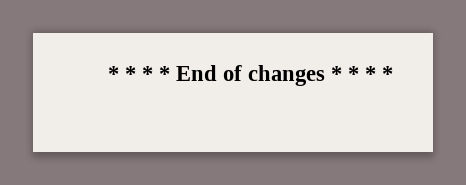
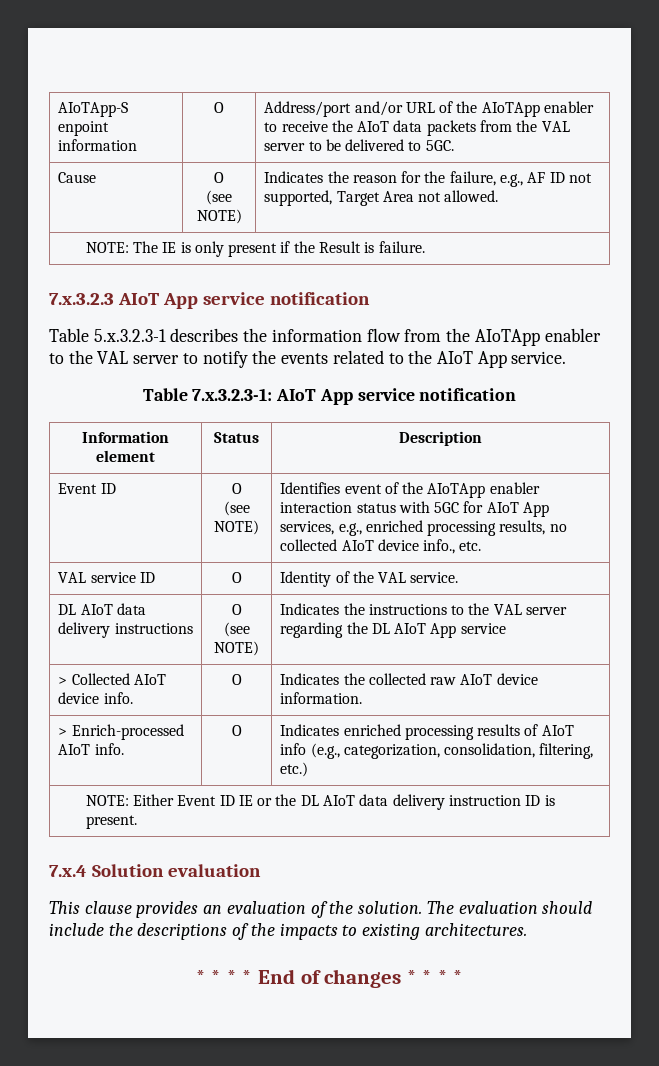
+ AIoTApp-S enpoint information | O | Address/port and/or URL of the AIoTApp enabler to receive the AIoT data packets from the VAL server to be delivered to 5GC.
+ Cause | O
+ (see NOTE) | Indicates the reason for the failure, e.g., AF ID not supported, Target Area not allowed.
+ NOTE: The IE is only present if the Result is failure.
+ 7.x.3.2.3 AIoT App service notification
+ Table 5.x.3.2.3-1 describes the information flow from the AIoTApp enabler to the VAL server to notify the events related to the AIoT App service.
+ Table 7.x.3.2.3-1: AIoT App service notification
+ Information element | Status | Description
+ Event ID | O
+ (see NOTE) | Identifies event of the AIoTApp enabler interaction status with 5GC for AIoT App services, e.g., enriched processing results, no collected AIoT device info., etc.
+ VAL service ID | O | Identity of the VAL service.
+ DL AIoT data delivery instructions | O
+ (see NOTE) | Indicates the instructions to the VAL server regarding the DL AIoT App service
+ > Collected AIoT device info. | O | Indicates the collected raw AIoT device information.
+ > Enrich-processed AIoT info. | O | Indicates enriched processing results of AIoT info (e.g., categorization, consolidation, filtering, etc.)
+ NOTE: Either Event ID IE or the DL AIoT data delivery instruction ID is present.
+ 7.x.4 Solution evaluation
+ This clause provides an evaluation of the solution. The evaluation should include the descriptions of the impacts to existing architectures.

